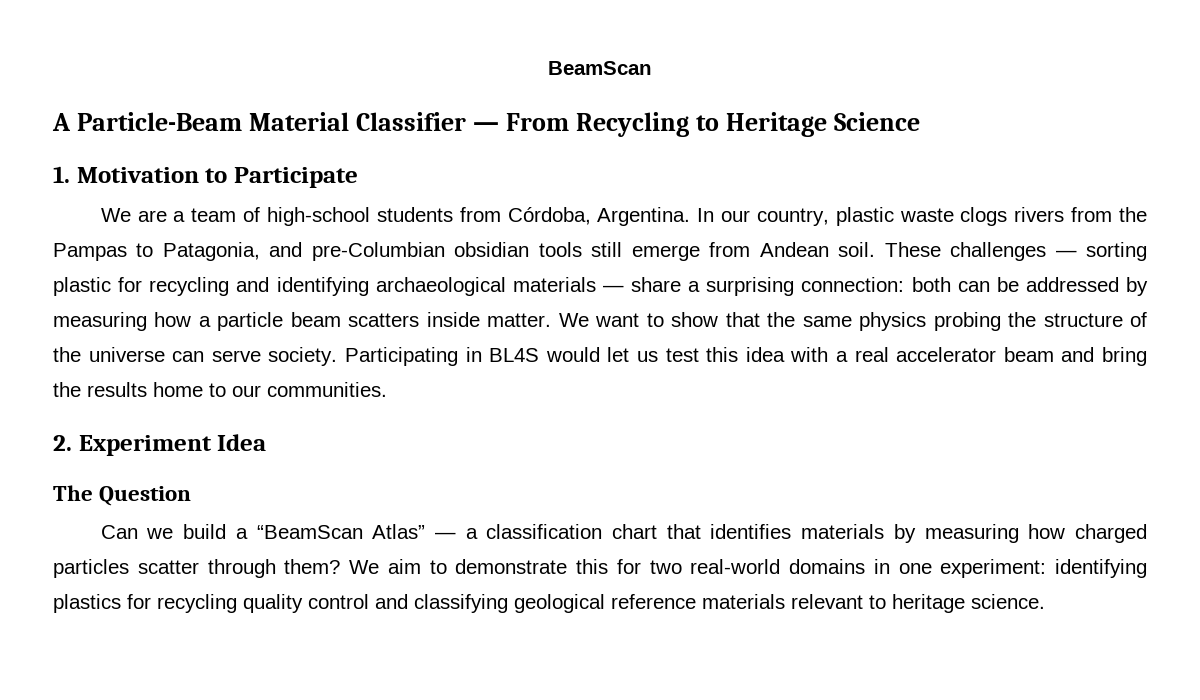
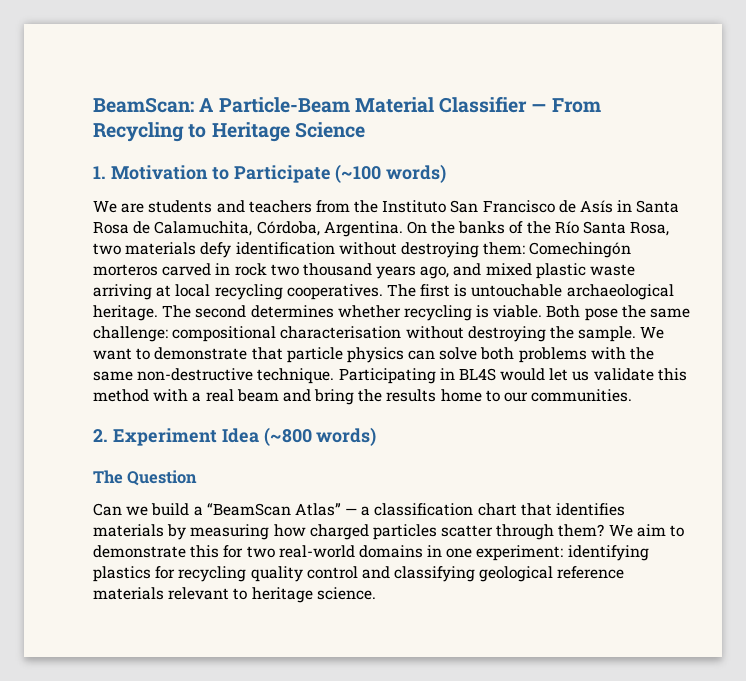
- BeamScan
- A Particle-Beam Material Classifier — From Recycling to Heritage Science
+ BeamScan: A Particle-Beam Material Classifier — From Recycling to Heritage Science
- 1. Motivation to Participate
+ 1. Motivation to Participate (~100 words)
- We are a team of high-school students from Córdoba, Argentina. In our country, plastic waste clogs rivers from the Pampas to Patagonia, and pre-Columbian obsidian tools still emerge from Andean soil. These challenges — sorting plastic for recycling and identifying archaeological materials — share a surprising connection: both can be addressed by measuring how a particle beam scatters inside matter. We want to show that the same physics probing the structure of the universe can serve society.
+ We are students and teachers from the Instituto San Francisco de Asís in Santa Rosa de Calamuchita, Córdoba, Argentina. On the banks of the Río Santa Rosa, two materials defy identification without destroying them: Comechingón morteros carved in rock two thousand years ago, and mixed plastic waste arriving at local recycling cooperatives. The first is untouchable archaeological heritage. The second determines whether recycling is viable. Both pose the same challenge: compositional characterisation without destroying the sample. We want to demonstrate that particle physics can solve both problems with the same non-destructive technique.
- Participating in BL4S would let us test this idea with a real accelerator beam and bring the results home to our communities.
+ Participating in BL4S would let us validate this method with a real beam and bring the results home to our communities.
- 2. Experiment Idea
+ 2. Experiment Idea (~800 words)

